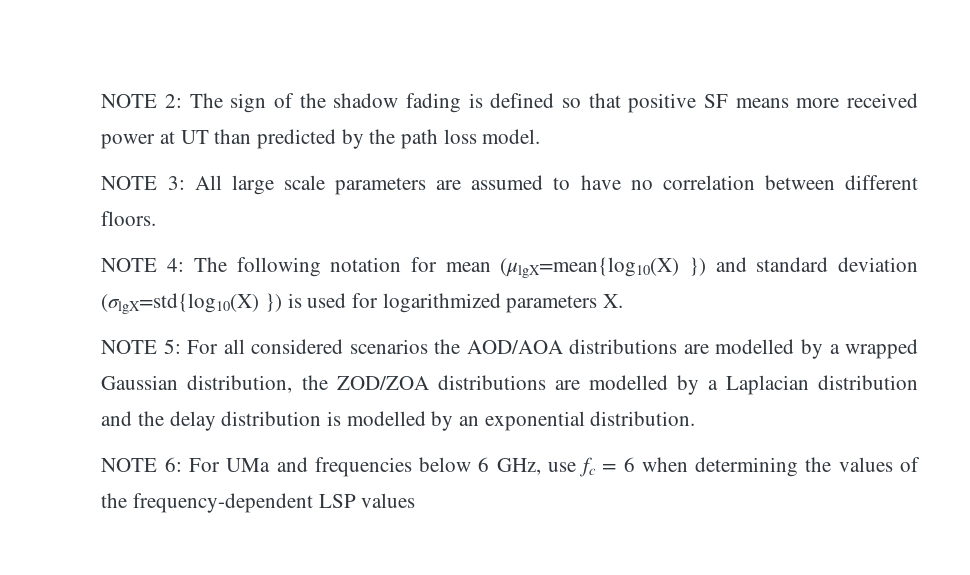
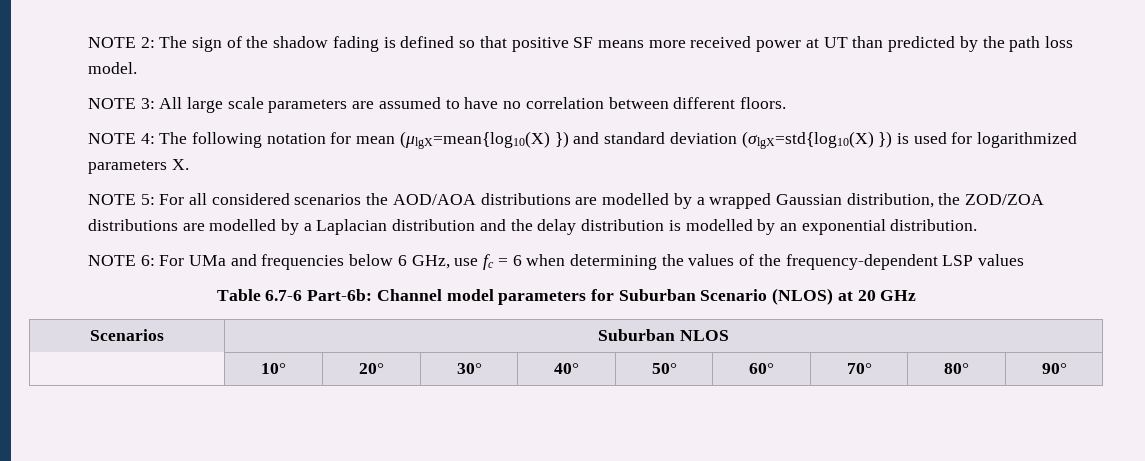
+ Table 6.7-6 Part-6b: Channel model parameters for Suburban Scenario (NLOS) at 20 GHz
+ Scenarios | Suburban NLOS
+ | 10° | 20° | 30° | 40° | 50° | 60° | 70° | 80° | 90°

